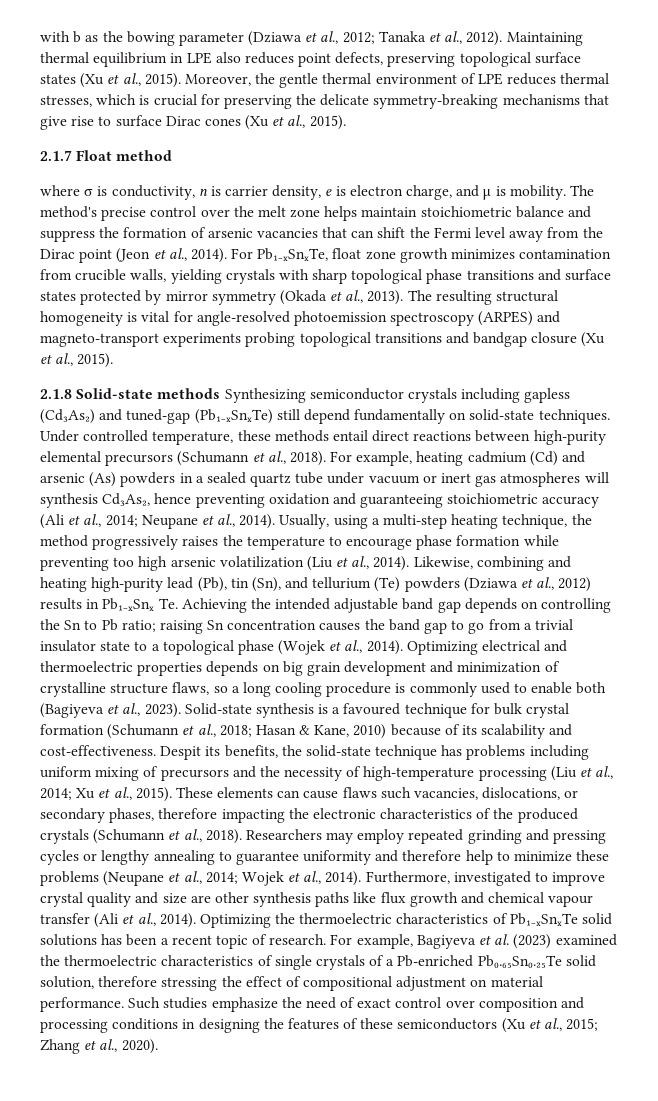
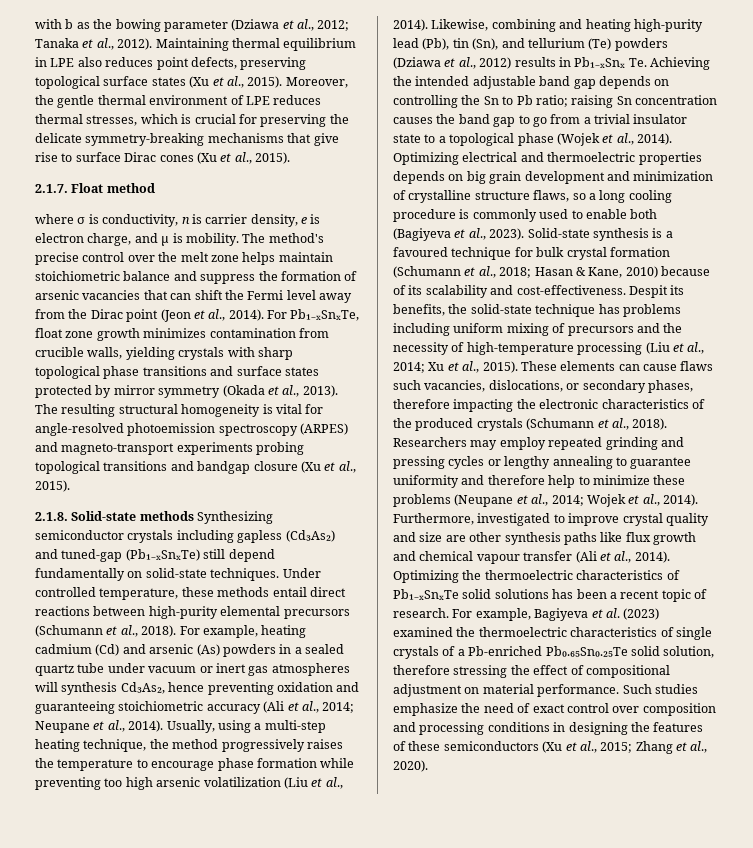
- 2.1.7 Float method
+ 2.1.7. Float method
- 2.1.8 Solid-state methods Synthesizing semiconductor crystals including gapless (Cd₃As₂) and tuned-gap (Pb₁₋ₓSnₓTe) still depend fundamentally on solid-state techniques.
+ 2.1.8. Solid-state methods Synthesizing semiconductor crystals including gapless (Cd₃As₂) and tuned-gap (Pb₁₋ₓSnₓTe) still depend fundamentally on solid-state techniques.

